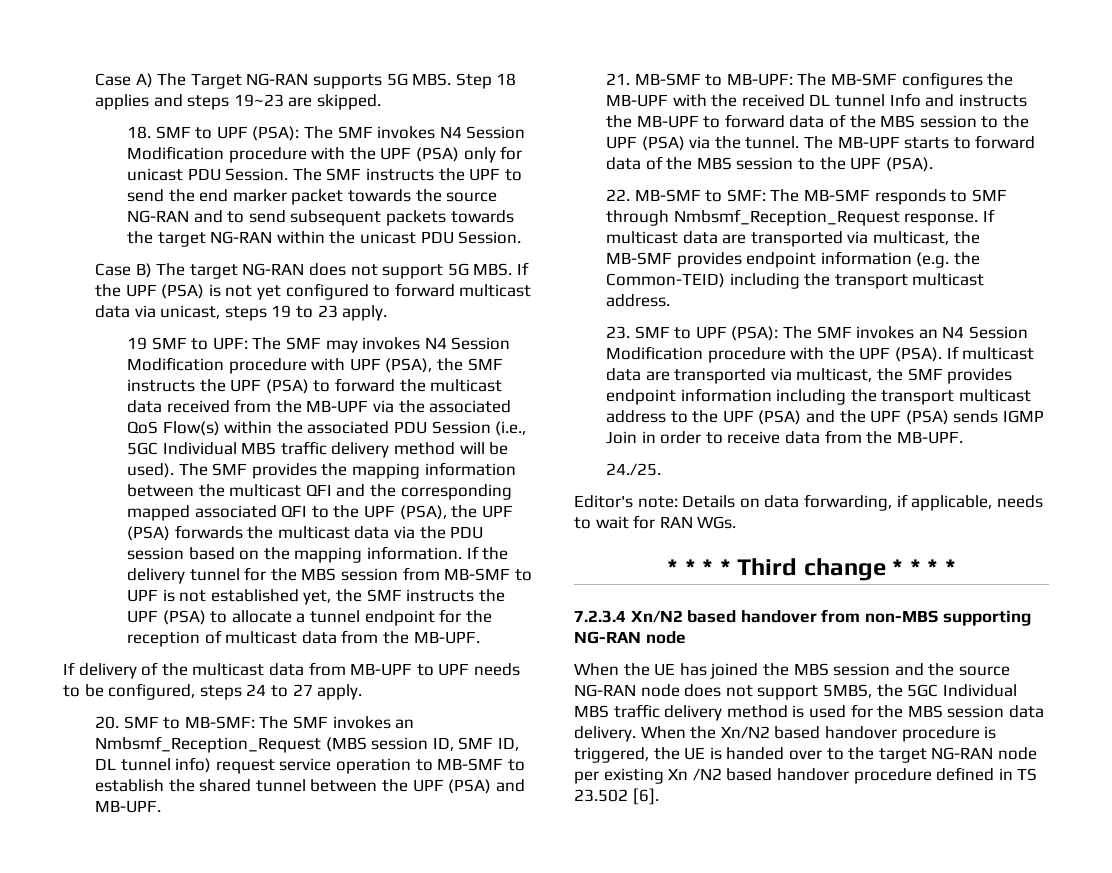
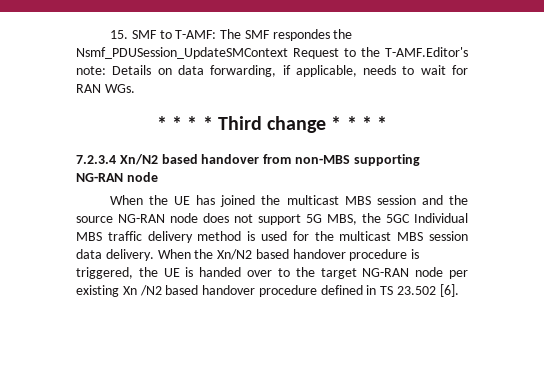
- Case A) The Target NG-RAN supports 5G MBS. Step 18 applies and steps 19~23 are skipped.
- 18. SMF to UPF (PSA): The SMF invokes N4 Session Modification procedure with the UPF (PSA) only for unicast PDU Session. The SMF instructs the UPF to send the end marker packet towards the source NG-RAN and to send subsequent packets towards the target NG-RAN within the unicast PDU Session.
- Case B) The target NG-RAN does not support 5G MBS. If the UPF (PSA) is not yet configured to forward multicast data via unicast, steps 19 to 23 apply.
- 19 SMF to UPF: The SMF may invokes N4 Session Modification procedure with UPF (PSA), the SMF instructs the UPF (PSA) to forward the multicast data received from the MB-UPF via the associated QoS Flow(s) within the associated PDU Session (i.e., 5GC Individual MBS traffic delivery method will be used). The SMF provides the mapping information between the multicast QFI and the corresponding mapped associated QFI to the UPF (PSA), the UPF (PSA) forwards the multicast data via the PDU session based on the mapping information. If the delivery tunnel for the MBS session from MB-SMF to UPF is not established yet, the SMF instructs the UPF (PSA) to allocate a tunnel endpoint for the reception of multicast data from the MB-UPF.
- If delivery of the multicast data from MB-UPF to UPF needs to be configured, steps 24 to 27 apply.
- 20. SMF to MB-SMF: The SMF invokes an Nmbsmf_Reception_Request (MBS session ID, SMF ID, DL tunnel info) request service operation to MB-SMF to establish the shared tunnel between the UPF (PSA) and MB-UPF.
- 21. MB-SMF to MB-UPF: The MB-SMF configures the MB-UPF with the received DL tunnel Info and instructs the MB-UPF to forward data of the MBS session to the UPF (PSA) via the tunnel. The MB-UPF starts to forward data of the MBS session to the UPF (PSA).
- 22. MB-SMF to SMF: The MB-SMF responds to SMF through Nmbsmf_Reception_Request response. If multicast data are transported via multicast, the MB-SMF provides endpoint information (e.g. the Common-TEID) including the transport multicast address.
- 23. SMF to UPF (PSA): The SMF invokes an N4 Session Modification procedure with the UPF (PSA). If multicast data are transported via multicast, the SMF provides endpoint information including the transport multicast address to the UPF (PSA) and the UPF (PSA) sends IGMP Join in order to receive data from the MB-UPF.
- 24./25.
- Editor's note: Details on data forwarding, if applicable, needs to wait for RAN WGs.
+ 15. SMF to T-AMF: The SMF respondes the Nsmf_PDUSession_UpdateSMContext Request to the T-AMF.Editor's note: Details on data forwarding, if applicable, needs to wait for RAN WGs.
- When the UE has joined the MBS session and the source NG-RAN node does not support 5MBS, the 5GC Individual MBS traffic delivery method is used for the MBS session data delivery.
+ When the UE has joined the multicast MBS session and the source NG-RAN node does not support 5G MBS, the 5GC Individual MBS traffic delivery method is used for the multicast MBS session data delivery.

